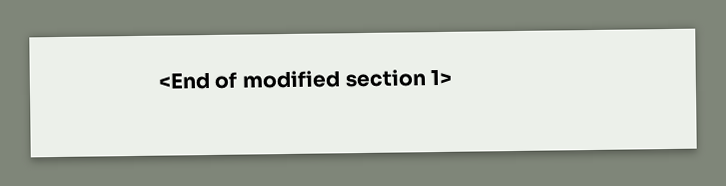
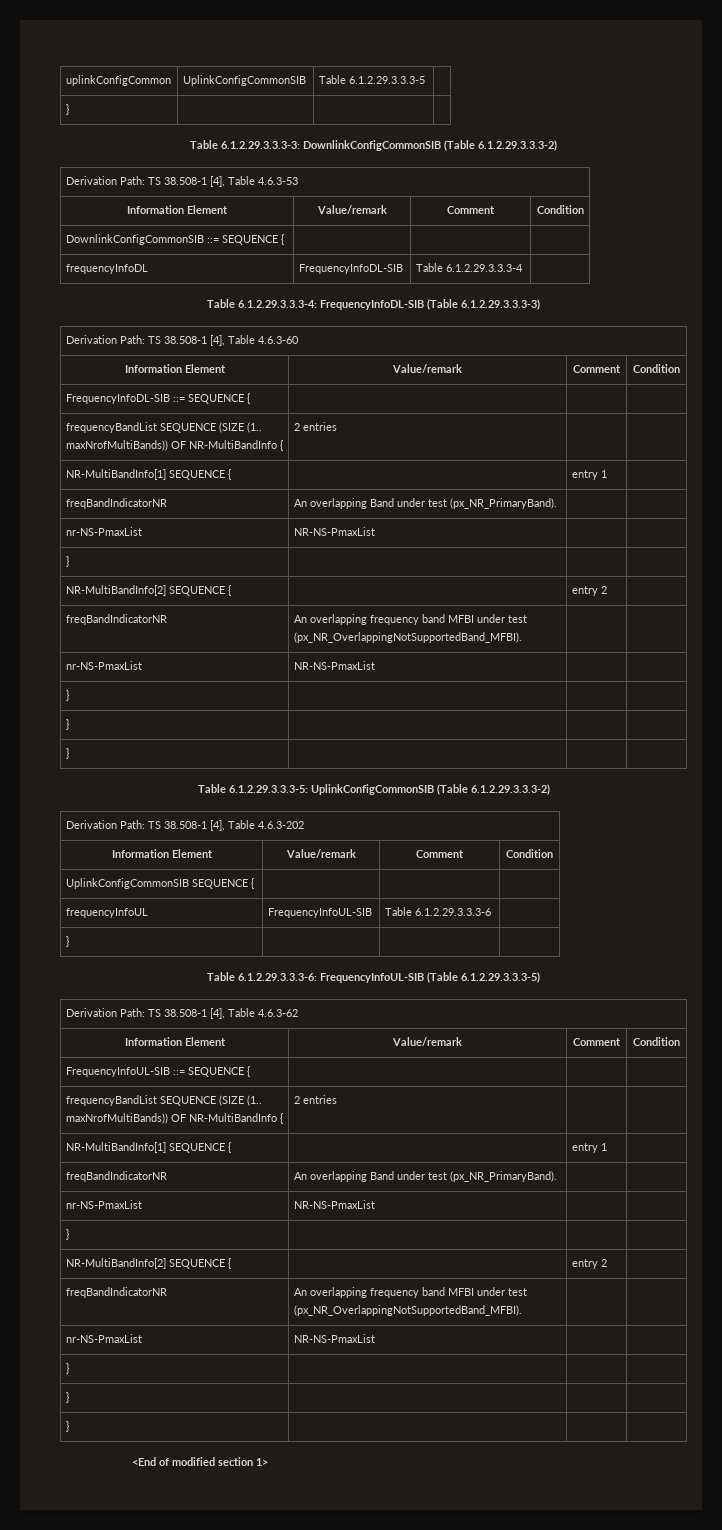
+ uplinkConfigCommon | UplinkConfigCommonSIB | Table 6.1.2.29.3.3.3-5 |
+ } | | |
+ Table 6.1.2.29.3.3.3-3: DownlinkConfigCommonSIB (Table 6.1.2.29.3.3.3-2)
+ Derivation Path: TS 38.508-1 [4], Table 4.6.3-53
+ Information Element | Value/remark | Comment | Condition
+ DownlinkConfigCommonSIB ::= SEQUENCE { | | |
+ frequencyInfoDL | FrequencyInfoDL-SIB | Table 6.1.2.29.3.3.3-4 |
+ Table 6.1.2.29.3.3.3-4: FrequencyInfoDL-SIB (Table 6.1.2.29.3.3.3-3)
+ Derivation Path: TS 38.508-1 [4], Table 4.6.3-60
+ Information Element | Value/remark | Comment | Condition
+ FrequencyInfoDL-SIB ::= SEQUENCE { | | |
+ frequencyBandList SEQUENCE (SIZE (1.. maxNrofMultiBands)) OF NR-MultiBandInfo { | 2 entries | |
+ NR-MultiBandInfo[1] SEQUENCE { | | entry 1 |
+ freqBandIndicatorNR | An overlapping Band under test (px_NR_PrimaryBand). | |
+ nr-NS-PmaxList | NR-NS-PmaxList | |
+ } | | |
+ NR-MultiBandInfo[2] SEQUENCE { | | entry 2 |
+ freqBandIndicatorNR | An overlapping frequency band MFBI under test (px_NR_OverlappingNotSupportedBand_MFBI). | |
+ nr-NS-PmaxList | NR-NS-PmaxList | |
+ } | | |
+ } | | |
+ } | | |
+ Table 6.1.2.29.3.3.3-5: UplinkConfigCommonSIB (Table 6.1.2.29.3.3.3-2)
+ Derivation Path: TS 38.508-1 [4], Table 4.6.3-202
+ Information Element | Value/remark | Comment | Condition
+ UplinkConfigCommonSIB SEQUENCE { | | |
+ frequencyInfoUL | FrequencyInfoUL-SIB | Table 6.1.2.29.3.3.3-6 |
+ } | | |
+ Table 6.1.2.29.3.3.3-6: FrequencyInfoUL-SIB (Table 6.1.2.29.3.3.3-5)
+ Derivation Path: TS 38.508-1 [4], Table 4.6.3-62
+ Information Element | Value/remark | Comment | Condition
+ FrequencyInfoUL-SIB ::= SEQUENCE { | | |
+ frequencyBandList SEQUENCE (SIZE (1.. maxNrofMultiBands)) OF NR-MultiBandInfo { | 2 entries | |
+ NR-MultiBandInfo[1] SEQUENCE { | | entry 1 |
+ freqBandIndicatorNR | An overlapping Band under test (px_NR_PrimaryBand). | |
+ nr-NS-PmaxList | NR-NS-PmaxList | |
+ } | | |
+ NR-MultiBandInfo[2] SEQUENCE { | | entry 2 |
+ freqBandIndicatorNR | An overlapping frequency band MFBI under test (px_NR_OverlappingNotSupportedBand_MFBI). | |
+ nr-NS-PmaxList | NR-NS-PmaxList | |
+ } | | |
+ } | | |
+ } | | |

